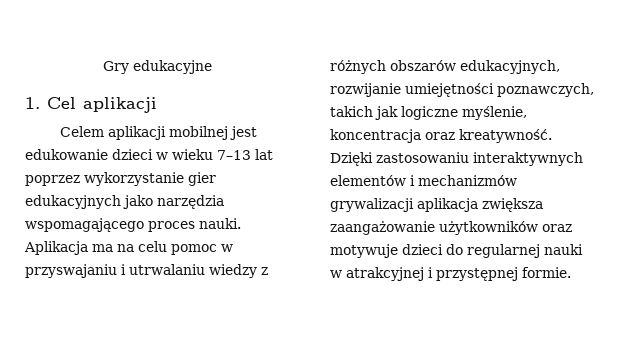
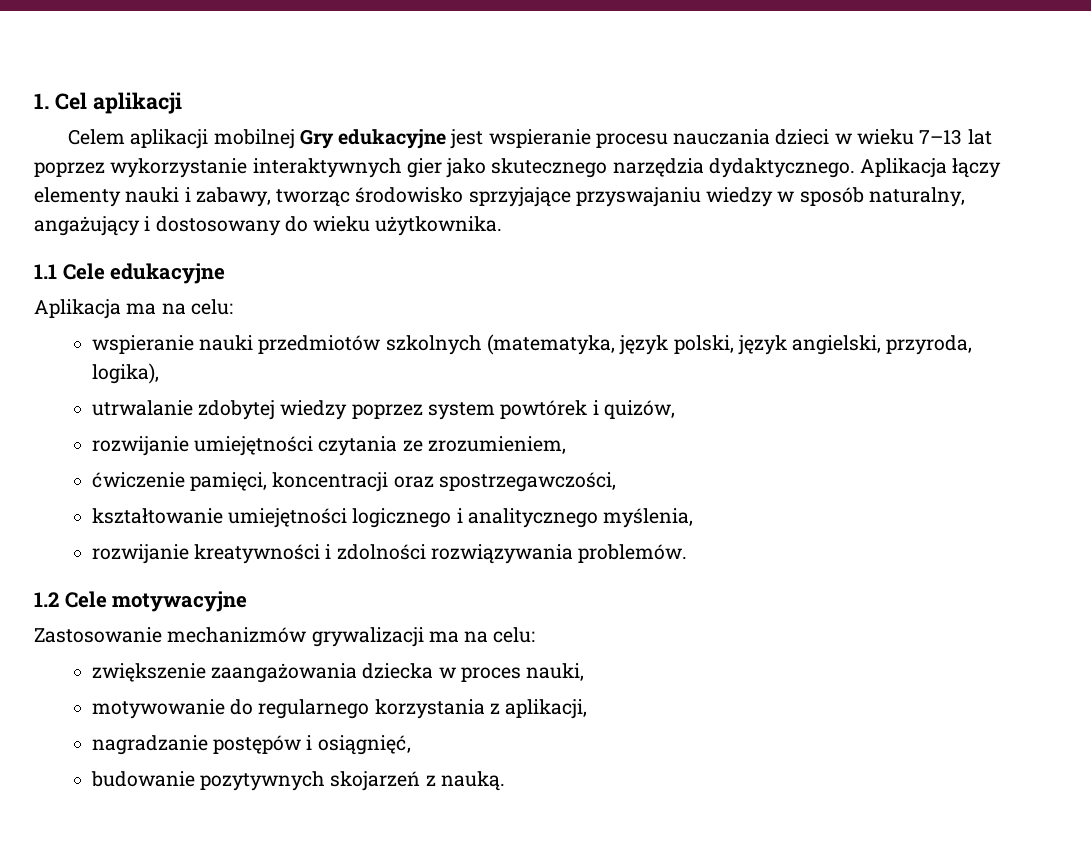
- Gry edukacyjne
- Celem aplikacji mobilnej jest edukowanie dzieci w wieku 7–13 lat poprzez wykorzystanie gier edukacyjnych jako narzędzia wspomagającego proces nauki. Aplikacja ma na celu pomoc w przyswajaniu i utrwalaniu wiedzy z różnych obszarów edukacyjnych, rozwijanie umiejętności poznawczych, takich jak logiczne myślenie, koncentracja oraz kreatywność. Dzięki zastosowaniu interaktywnych elementów i mechanizmów grywalizacji aplikacja zwiększa zaangażowanie użytkowników oraz motywuje dzieci do regularnej nauki w atrakcyjnej i przystępnej formie.
+ Celem aplikacji mobilnej Gry edukacyjne jest wspieranie procesu nauczania dzieci w wieku 7–13 lat poprzez wykorzystanie interaktywnych gier jako skutecznego narzędzia dydaktycznego. Aplikacja łączy elementy nauki i zabawy, tworząc środowisko sprzyjające przyswajaniu wiedzy w sposób naturalny, angażujący i dostosowany do wieku użytkownika.
+ 1.1 Cele edukacyjne
+ Aplikacja ma na celu:
+ wspieranie nauki przedmiotów szkolnych (matematyka, język polski, język angielski, przyroda, logika),
+ utrwalanie zdobytej wiedzy poprzez system powtórek i quizów,
+ rozwijanie umiejętności czytania ze zrozumieniem,
+ ćwiczenie pamięci, koncentracji oraz spostrzegawczości,
+ kształtowanie umiejętności logicznego i analitycznego myślenia,
+ rozwijanie kreatywności i zdolności rozwiązywania problemów.
+ 1.2 Cele motywacyjne
+ Zastosowanie mechanizmów grywalizacji ma na celu:
+ zwiększenie zaangażowania dziecka w proces nauki,
+ motywowanie do regularnego korzystania z aplikacji,
+ nagradzanie postępów i osiągnięć,
+ budowanie pozytywnych skojarzeń z nauką.

